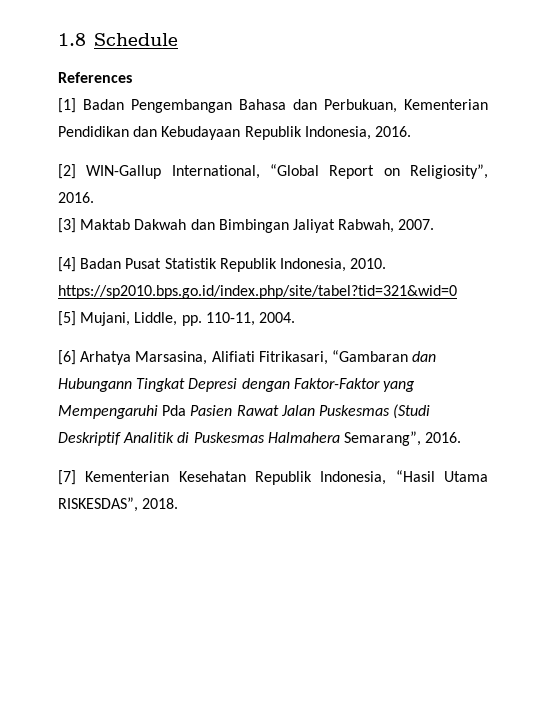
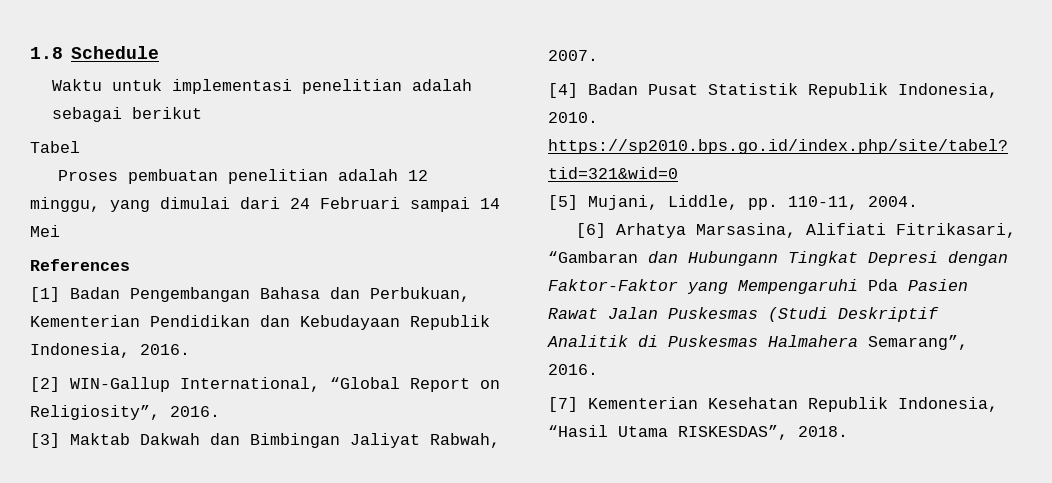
+ Waktu untuk implementasi penelitian adalah sebagai berikut
+ Tabel
+ Proses pembuatan penelitian adalah 12 minggu, yang dimulai dari 24 Februari sampai 14 Mei

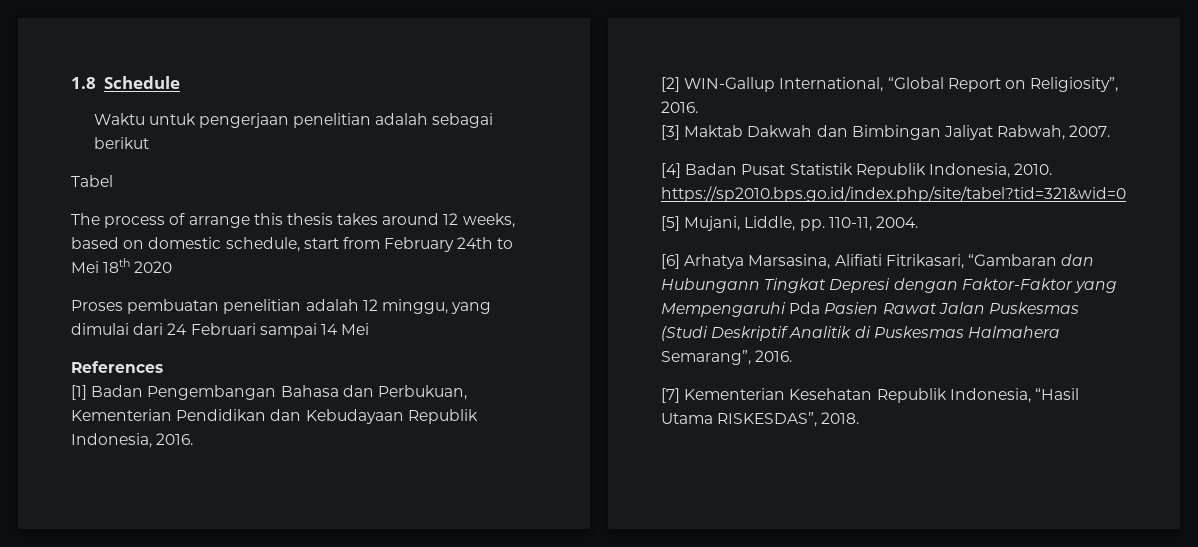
- Waktu untuk implementasi penelitian adalah sebagai berikut
+ Waktu untuk pengerjaan penelitian adalah sebagai berikut
+ The process of arrange this thesis takes around 12 weeks, based on domestic schedule, start from February 24th to Mei 18th 2020

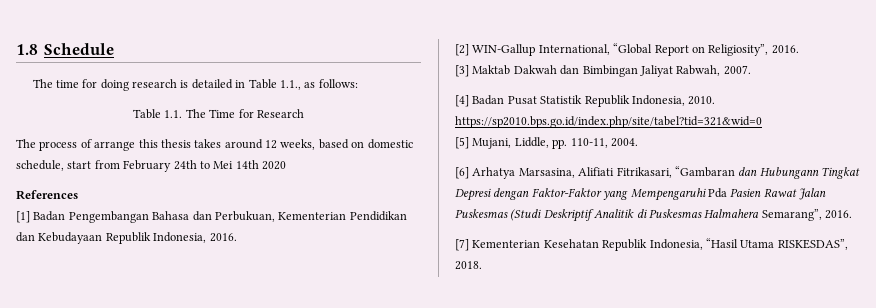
- Waktu untuk pengerjaan penelitian adalah sebagai berikut
- Tabel
+ The time for doing research is detailed in Table 1.1., as follows:
+ Table 1.1. The Time for Research
- The process of arrange this thesis takes around 12 weeks, based on domestic schedule, start from February 24th to Mei 18th 2020
+ The process of arrange this thesis takes around 12 weeks, based on domestic schedule, start from February 24th to Mei 14th 2020
- Proses pembuatan penelitian adalah 12 minggu, yang dimulai dari 24 Februari sampai 14 Mei

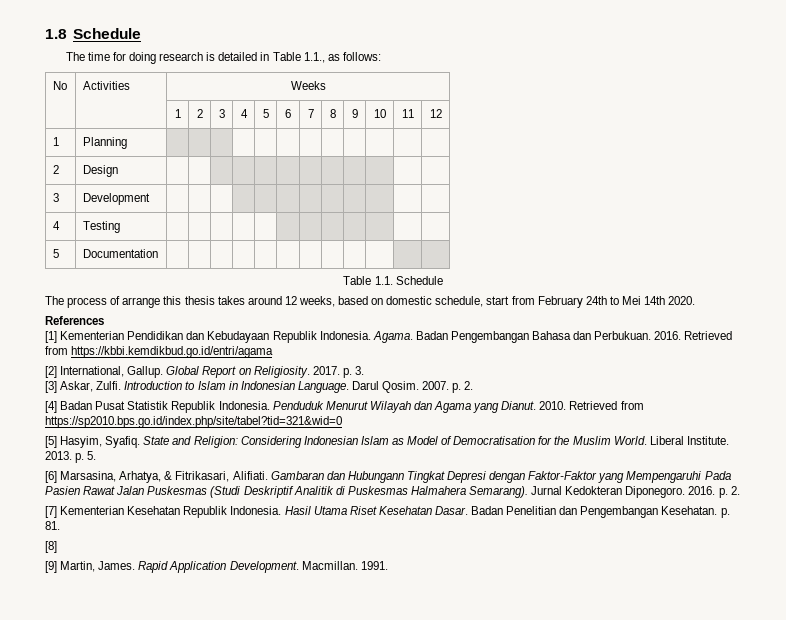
- Table 1.1. The Time for Research
+ No | Activities | Weeks
+ | | 1 | 2 | 3 | 4 | 5 | 6 | 7 | 8 | 9 | 10 | 11 | 12
+ 1 | Planning | | | | | | | | | | | |
+ 2 | Design | | | | | | | | | | | |
+ 3 | Development | | | | | | | | | | | |
+ 4 | Testing | | | | | | | | | | | |
+ 5 | Documentation | | | | | | | | | | | |
+ Table 1.1. Schedule
- The process of arrange this thesis takes around 12 weeks, based on domestic schedule, start from February 24th to Mei 14th 2020
+ The process of arrange this thesis takes around 12 weeks, based on domestic schedule, start from February 24th to Mei 14th 2020.
- [1] Badan Pengembangan Bahasa dan Perbukuan, Kementerian Pendidikan dan Kebudayaan Republik Indonesia, 2016.
- [2] WIN-Gallup International, “Global Report on Religiosity”, 2016.
- [3] Maktab Dakwah dan Bimbingan Jaliyat Rabwah, 2007.
+ [1] Kementerian Pendidikan dan Kebudayaan Republik Indonesia. Agama. Badan Pengembangan Bahasa dan Perbukuan. 2016. Retrieved from https://kbbi.kemdikbud.go.id/entri/agama
+ [2] International, Gallup. Global Report on Religiosity. 2017. p. 3.
+ [3] Askar, Zulfi. Introduction to Islam in Indonesian Language. Darul Qosim. 2007. p. 2.
- [4] Badan Pusat Statistik Republik Indonesia, 2010. https://sp2010.bps.go.id/index.php/site/tabel?tid=321&wid=0
- [5] Mujani, Liddle, pp. 110-11, 2004.
- [6] Arhatya Marsasina, Alifiati Fitrikasari, “Gambaran dan Hubungann Tingkat Depresi dengan Faktor-Faktor yang Mempengaruhi Pda Pasien Rawat Jalan Puskesmas (Studi Deskriptif Analitik di Puskesmas Halmahera Semarang”, 2016.
+ [4] Badan Pusat Statistik Republik Indonesia. Penduduk Menurut Wilayah dan Agama yang Dianut. 2010. Retrieved from https://sp2010.bps.go.id/index.php/site/tabel?tid=321&wid=0
+ [5] Hasyim, Syafiq. State and Religion: Considering Indonesian Islam as Model of Democratisation for the Muslim World. Liberal Institute. 2013. p. 5.
+ [6] Marsasina, Arhatya, & Fitrikasari, Alifiati. Gambaran dan Hubungann Tingkat Depresi dengan Faktor-Faktor yang Mempengaruhi Pada Pasien Rawat Jalan Puskesmas (Studi Deskriptif Analitik di Puskesmas Halmahera Semarang). Jurnal Kedokteran Diponegoro. 2016. p. 2.
- [7] Kementerian Kesehatan Republik Indonesia, “Hasil Utama RISKESDAS”, 2018.
+ [7] Kementerian Kesehatan Republik Indonesia. Hasil Utama Riset Kesehatan Dasar. Badan Penelitian dan Pengembangan Kesehatan. p. 81.
+ [8]
+ [9] Martin, James. Rapid Application Development. Macmillan. 1991.

